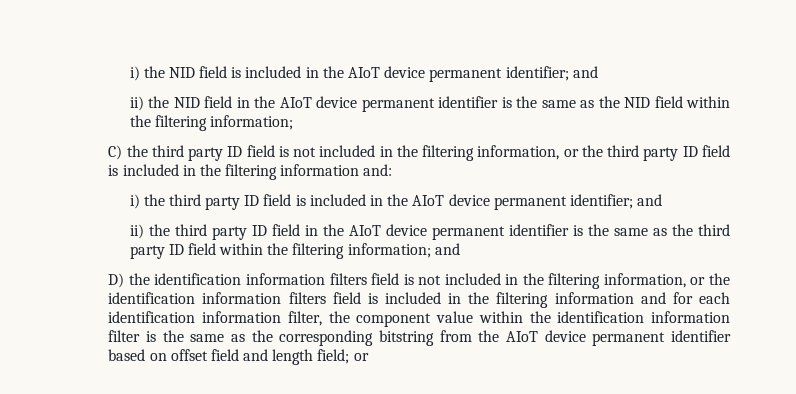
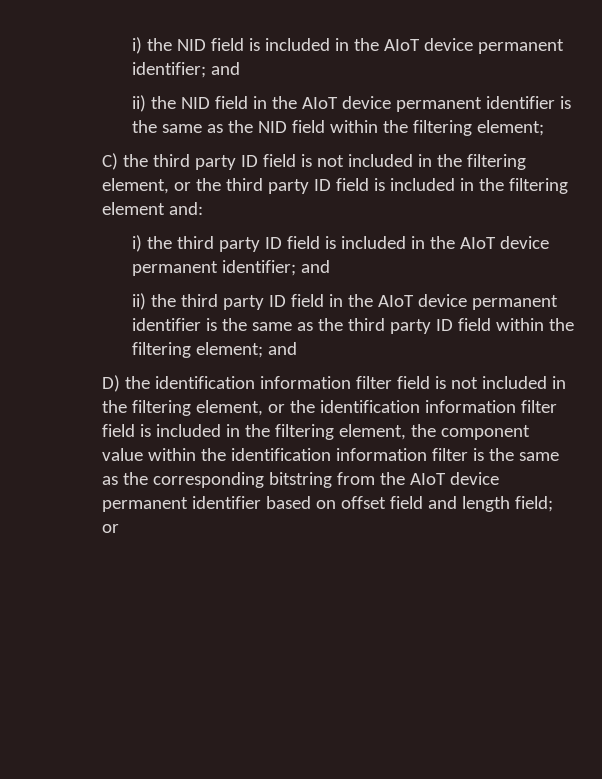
- ii) the NID field in the AIoT device permanent identifier is the same as the NID field within the filtering information;
+ ii) the NID field in the AIoT device permanent identifier is the same as the NID field within the filtering element;
- C) the third party ID field is not included in the filtering information, or the third party ID field is included in the filtering information and:
+ C) the third party ID field is not included in the filtering element, or the third party ID field is included in the filtering element and:
- ii) the third party ID field in the AIoT device permanent identifier is the same as the third party ID field within the filtering information; and
+ ii) the third party ID field in the AIoT device permanent identifier is the same as the third party ID field within the filtering element; and
- D) the identification information filters field is not included in the filtering information, or the identification information filters field is included in the filtering information and for each identification information filter, the component value within the identification information filter is the same as the corresponding bitstring from the AIoT device permanent identifier based on offset field and length field; or
+ D) the identification information filter field is not included in the filtering element, or the identification information filter field is included in the filtering element, the component value within the identification information filter is the same as the corresponding bitstring from the AIoT device permanent identifier based on offset field and length field; or

